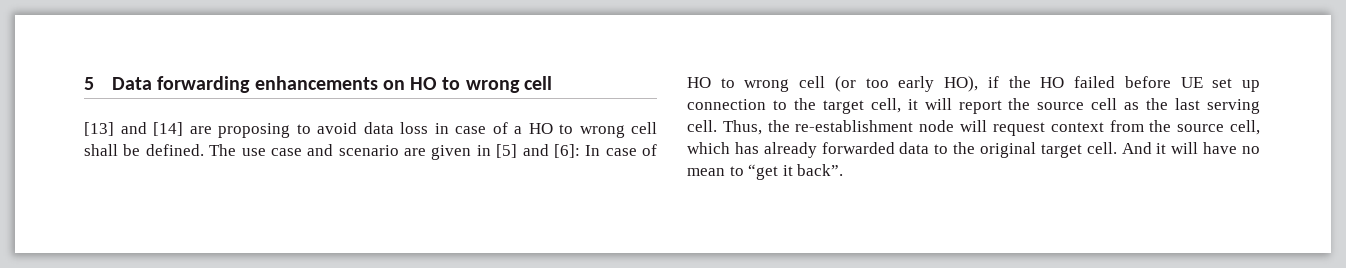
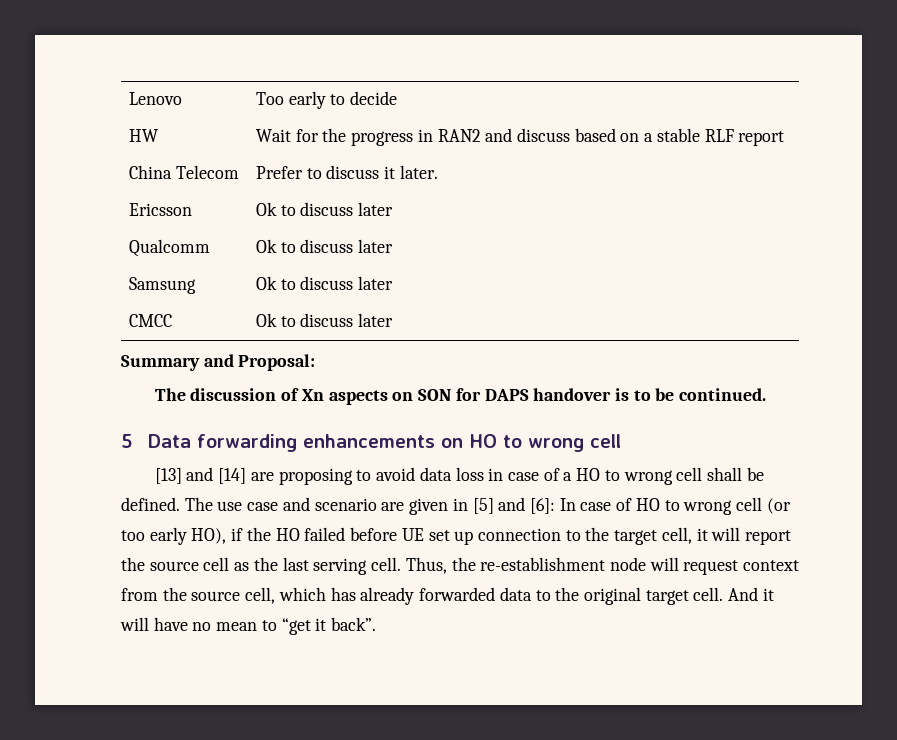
+ Lenovo | Too early to decide
+ HW | Wait for the progress in RAN2 and discuss based on a stable RLF report
+ China Telecom | Prefer to discuss it later.
+ Ericsson | Ok to discuss later
+ Qualcomm | Ok to discuss later
+ Samsung | Ok to discuss later
+ CMCC | Ok to discuss later
+ Summary and Proposal:
+ The discussion of Xn aspects on SON for DAPS handover is to be continued.

